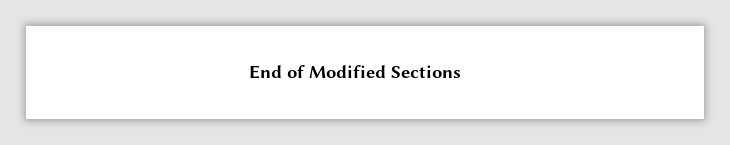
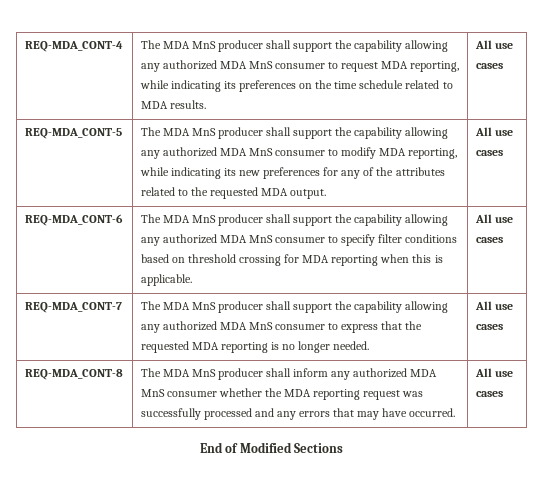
+ REQ-MDA_CONT-4 | The MDA MnS producer shall support the capability allowing any authorized MDA MnS consumer to request MDA reporting, while indicating its preferences on the time schedule related to MDA results. | All use cases
+ REQ-MDA_CONT-5 | The MDA MnS producer shall support the capability allowing any authorized MDA MnS consumer to modify MDA reporting, while indicating its new preferences for any of the attributes related to the requested MDA output. | All use cases
+ REQ-MDA_CONT-6 | The MDA MnS producer shall support the capability allowing any authorized MDA MnS consumer to specify filter conditions based on threshold crossing for MDA reporting when this is applicable. | All use cases
+ REQ-MDA_CONT-7 | The MDA MnS producer shall support the capability allowing any authorized MDA MnS consumer to express that the requested MDA reporting is no longer needed. | All use cases
+ REQ-MDA_CONT-8 | The MDA MnS producer shall inform any authorized MDA MnS consumer whether the MDA reporting request was successfully processed and any errors that may have occurred. | All use cases

